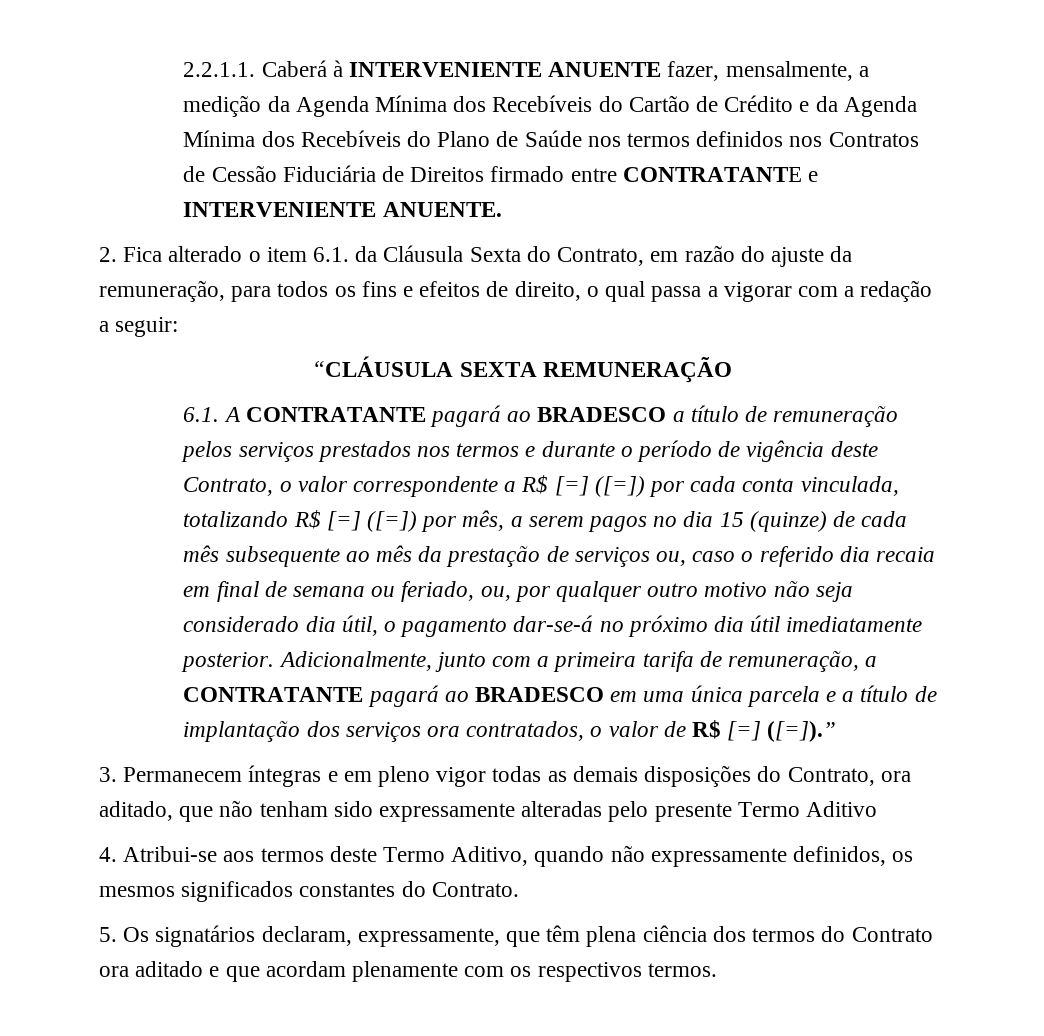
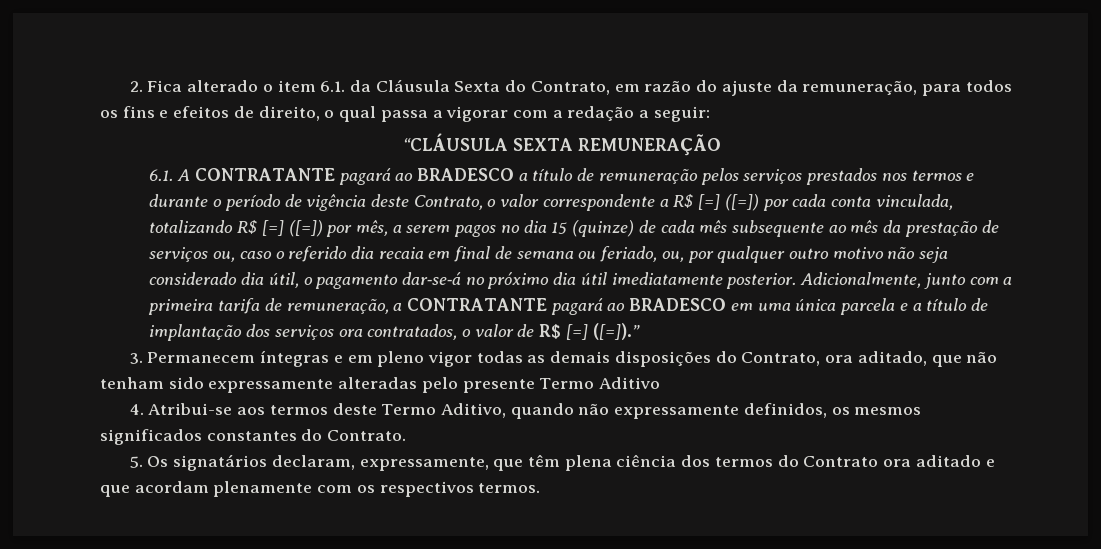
- 2.2.1.1. Caberá à INTERVENIENTE ANUENTE fazer, mensalmente, a medição da Agenda Mínima dos Recebíveis do Cartão de Crédito e da Agenda Mínima dos Recebíveis do Plano de Saúde nos termos definidos nos Contratos de Cessão Fiduciária de Direitos firmado entre CONTRATANTE e INTERVENIENTE ANUENTE.

